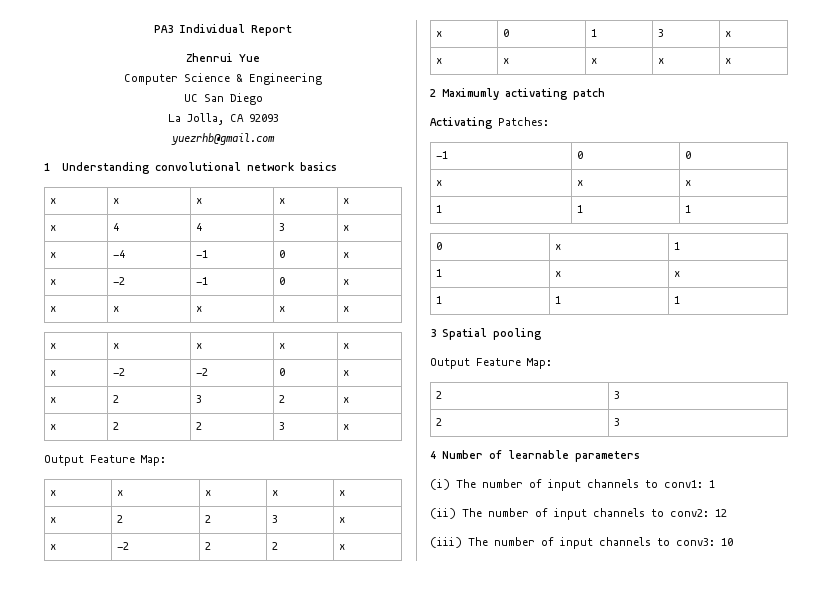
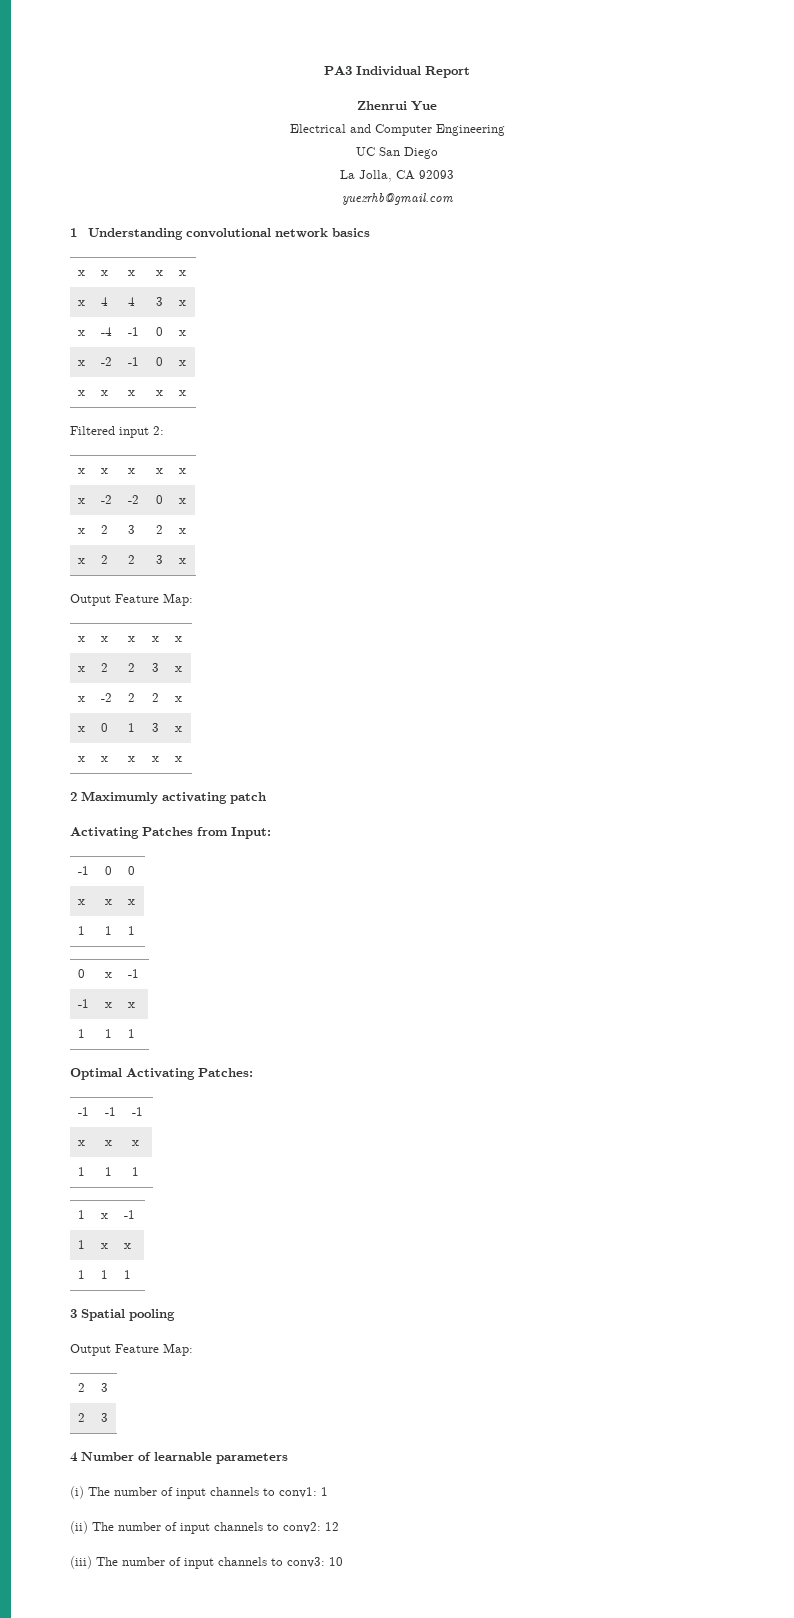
- Computer Science & Engineering
+ Electrical and Computer Engineering
+ Filtered input 2:
- Activating Patches:
+ Activating Patches from Input:
- 0 | x | 1
+ 0 | x | -1
+ -1 | x | x
+ 1 | 1 | 1
+ Optimal Activating Patches:
+ -1 | -1 | -1
+ x | x | x
+ 1 | 1 | 1
+ 1 | x | -1

